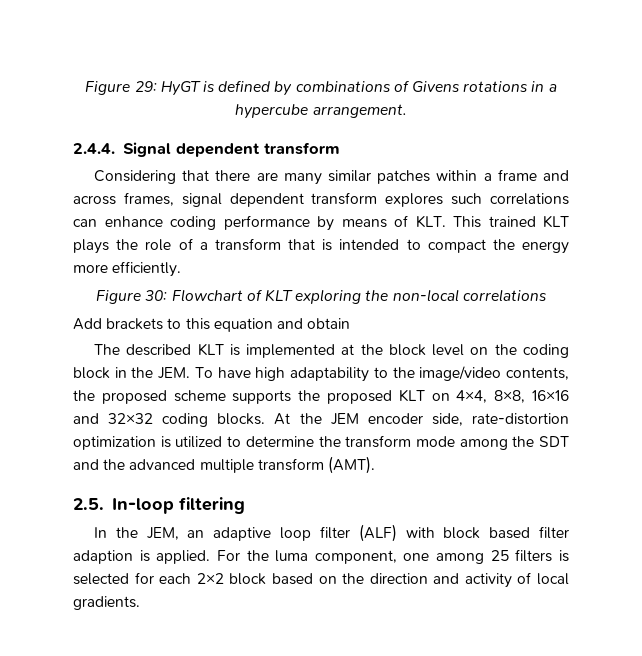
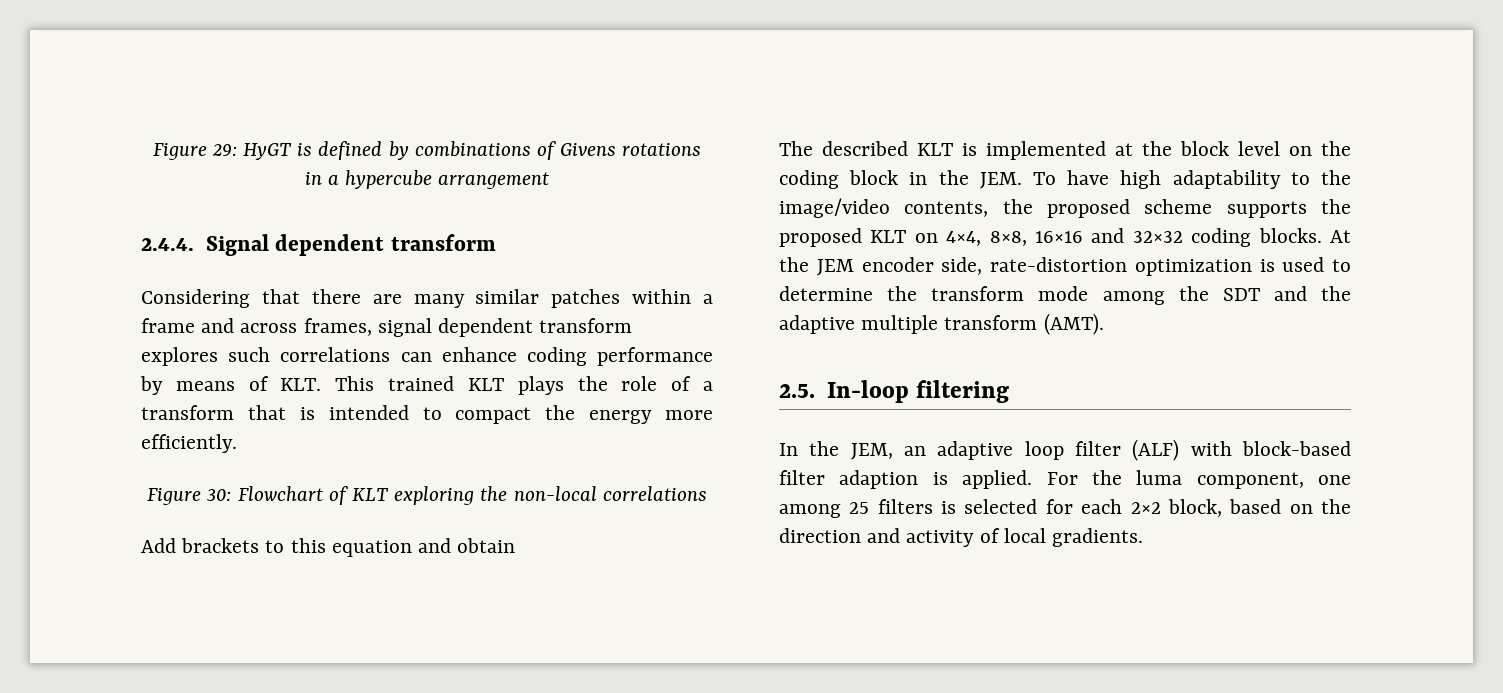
- Figure 29: HyGT is defined by combinations of Givens rotations in a hypercube arrangement.
+ Figure 29: HyGT is defined by combinations of Givens rotations in a hypercube arrangement
- At the JEM encoder side, rate-distortion optimization is utilized to determine the transform mode among the SDT and the advanced multiple transform (AMT).
+ At the JEM encoder side, rate-distortion optimization is used to determine the transform mode among the SDT and the adaptive multiple transform (AMT).
- In the JEM, an adaptive loop filter (ALF) with block based filter adaption is applied.
+ In the JEM, an adaptive loop filter (ALF) with block-based filter adaption is applied.
- For the luma component, one among 25 filters is selected for each 2×2 block based on the direction and activity of local gradients.
+ For the luma component, one among 25 filters is selected for each 2×2 block, based on the direction and activity of local gradients.

